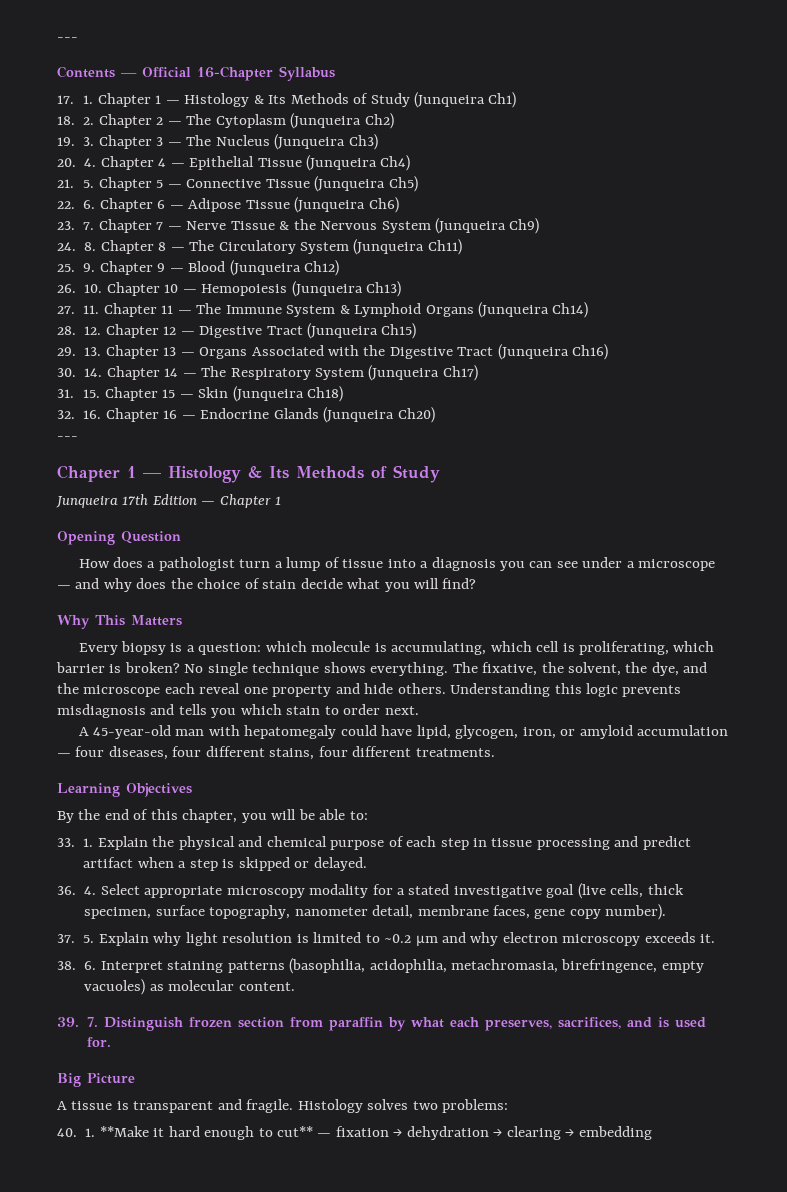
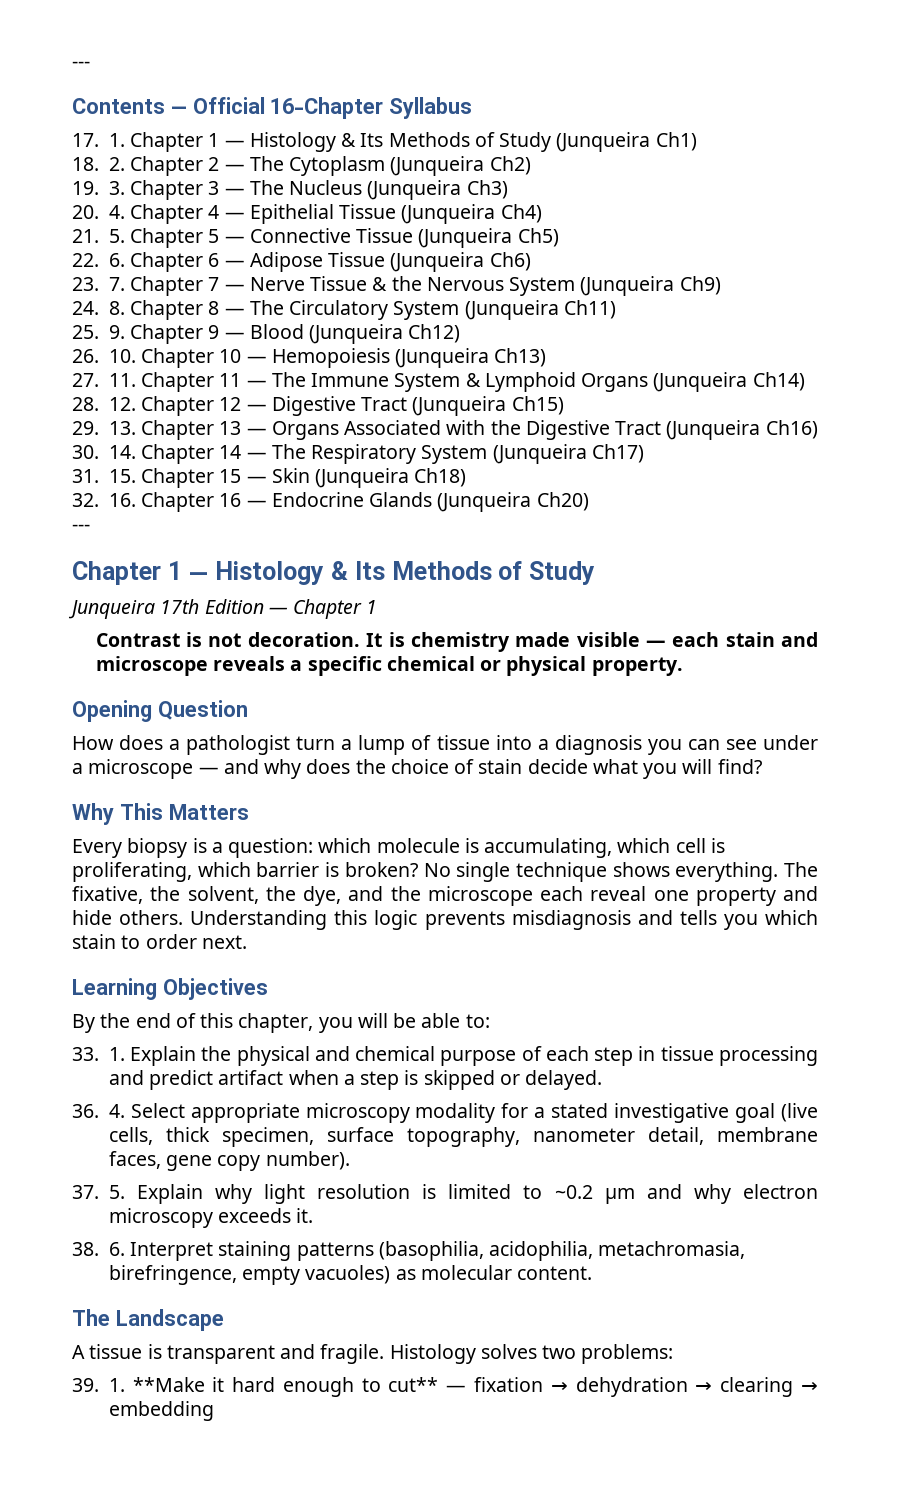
+ Contrast is not decoration. It is chemistry made visible — each stain and microscope reveals a specific chemical or physical property.
- A 45-year-old man with hepatomegaly could have lipid, glycogen, iron, or amyloid accumulation — four diseases, four different stains, four different treatments.
- 39. 7. Distinguish frozen section from paraffin by what each preserves, sacrifices, and is used for.
- Big Picture
+ The Landscape
- 40. 1. **Make it hard enough to cut** — fixation → dehydration → clearing → embedding
+ 39. 1. **Make it hard enough to cut** — fixation → dehydration → clearing → embedding

